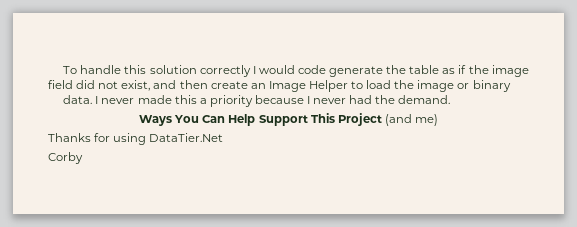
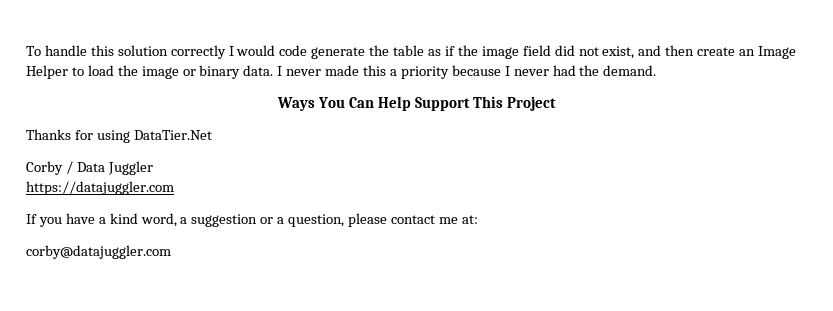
- To handle this solution correctly I would code generate the table as if the image field did not exist, and then create an Image Helper to load the image or binary
- data.
+ To handle this solution correctly I would code generate the table as if the image field did not exist, and then create an Image Helper to load the image or binary data.
- Ways You Can Help Support This Project (and me)
+ Ways You Can Help Support This Project
- Corby
+ Corby / Data Juggler
+ https://datajuggler.com
+ If you have a kind word, a suggestion or a question, please contact me at:
+ corby@datajuggler.com

